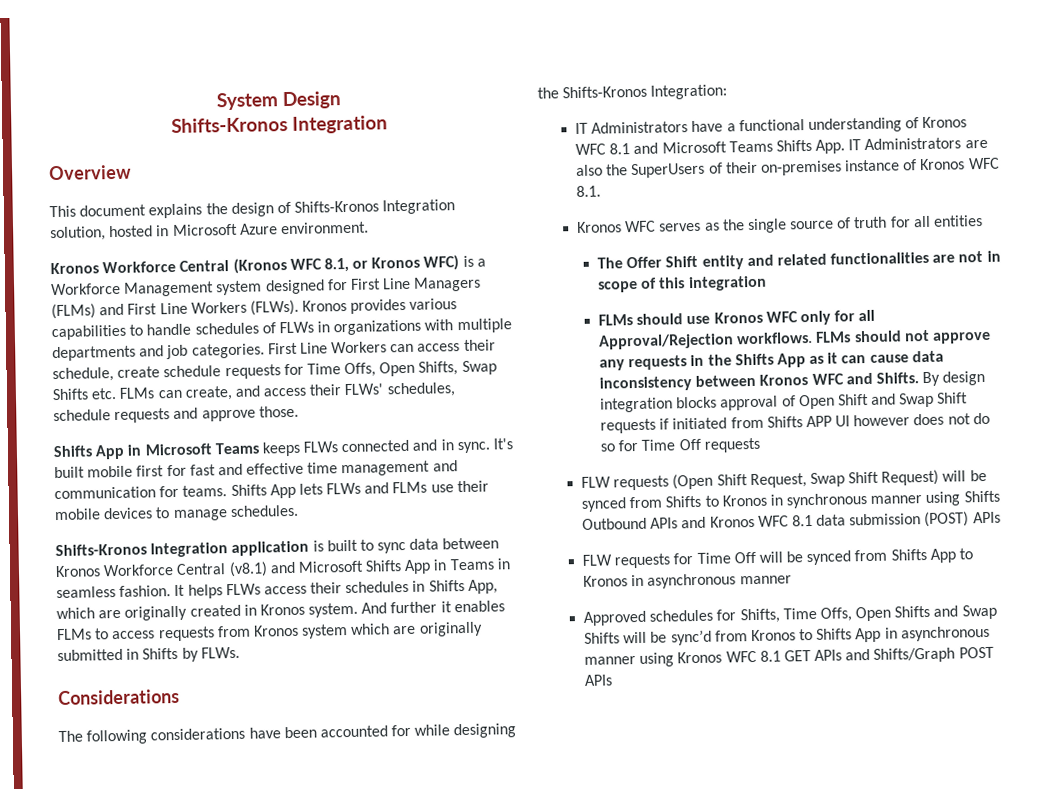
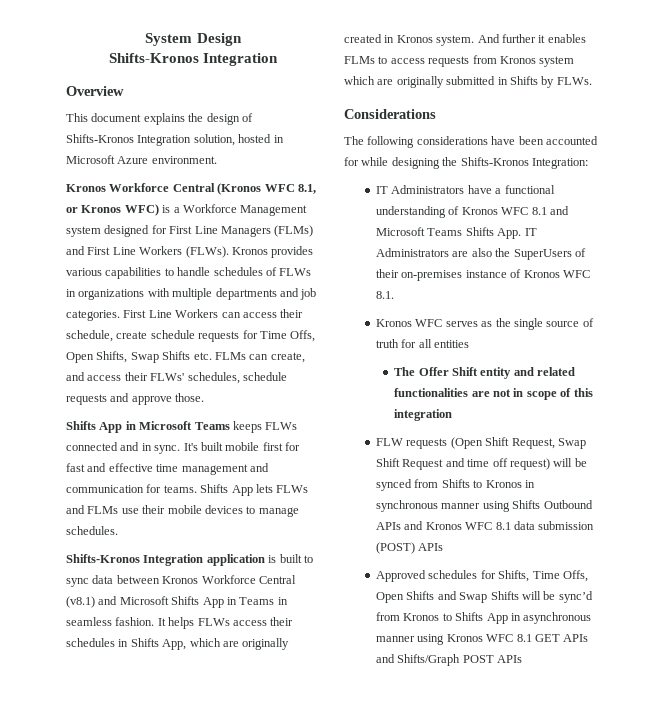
- FLMs should use Kronos WFC only for all Approval/Rejection workflows. FLMs should not approve any requests in the Shifts App as it can cause data inconsistency between Kronos WFC and Shifts. By design integration blocks approval of Open Shift and Swap Shift requests if initiated from Shifts APP UI however does not do so for Time Off requests
- FLW requests (Open Shift Request, Swap Shift Request) will be synced from Shifts to Kronos in synchronous manner using Shifts Outbound APIs and Kronos WFC 8.1 data submission (POST) APIs
+ FLW requests (Open Shift Request, Swap Shift Request and time off request) will be synced from Shifts to Kronos in synchronous manner using Shifts Outbound APIs and Kronos WFC 8.1 data submission (POST) APIs
- FLW requests for Time Off will be synced from Shifts App to Kronos in asynchronous manner

